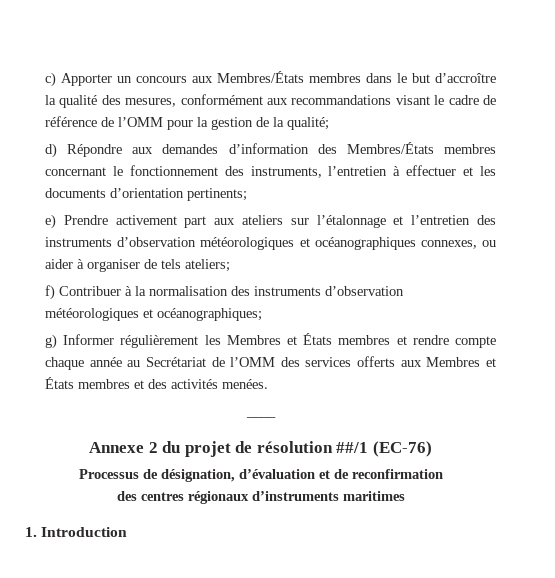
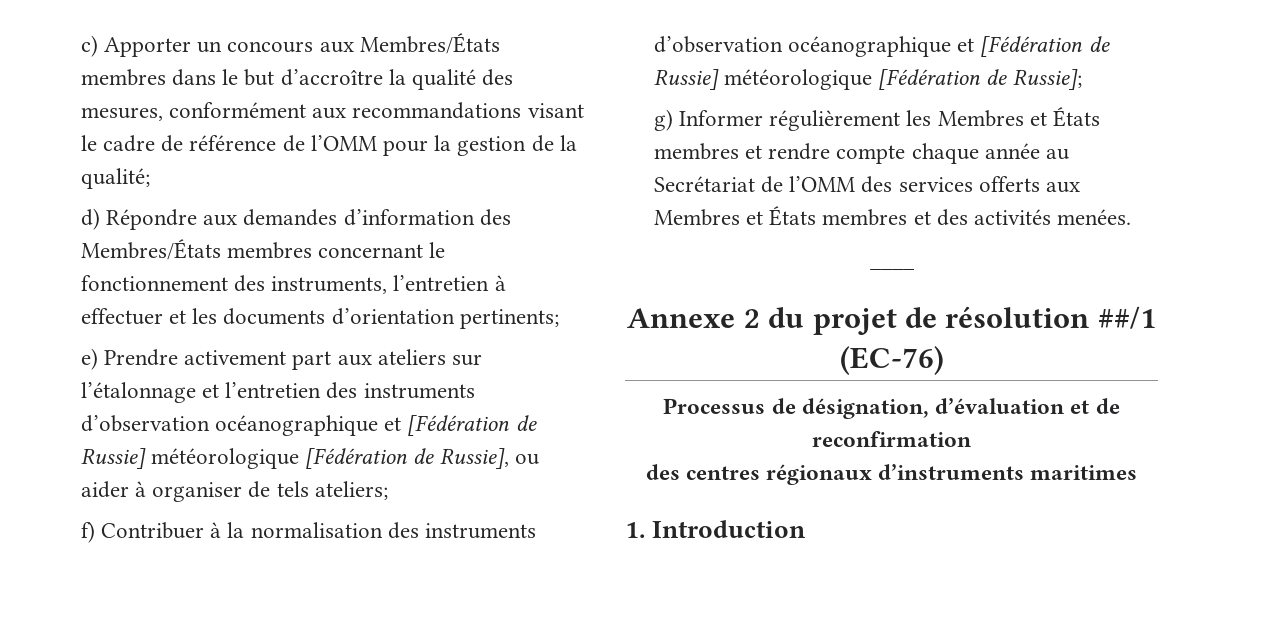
- e) Prendre activement part aux ateliers sur l’étalonnage et l’entretien des instruments d’observation météorologiques et océanographiques connexes, ou aider à organiser de tels ateliers;
+ e) Prendre activement part aux ateliers sur l’étalonnage et l’entretien des instruments d’observation océanographique et [Fédération de Russie] météorologique [Fédération de Russie], ou aider à organiser de tels ateliers;
- f) Contribuer à la normalisation des instruments d’observation météorologiques et océanographiques;
+ f) Contribuer à la normalisation des instruments d’observation océanographique et [Fédération de Russie] météorologique [Fédération de Russie];

